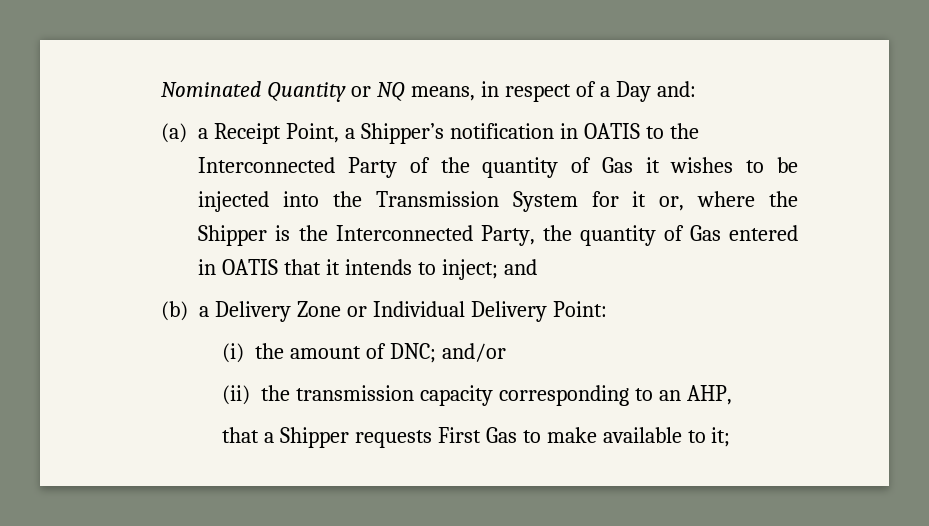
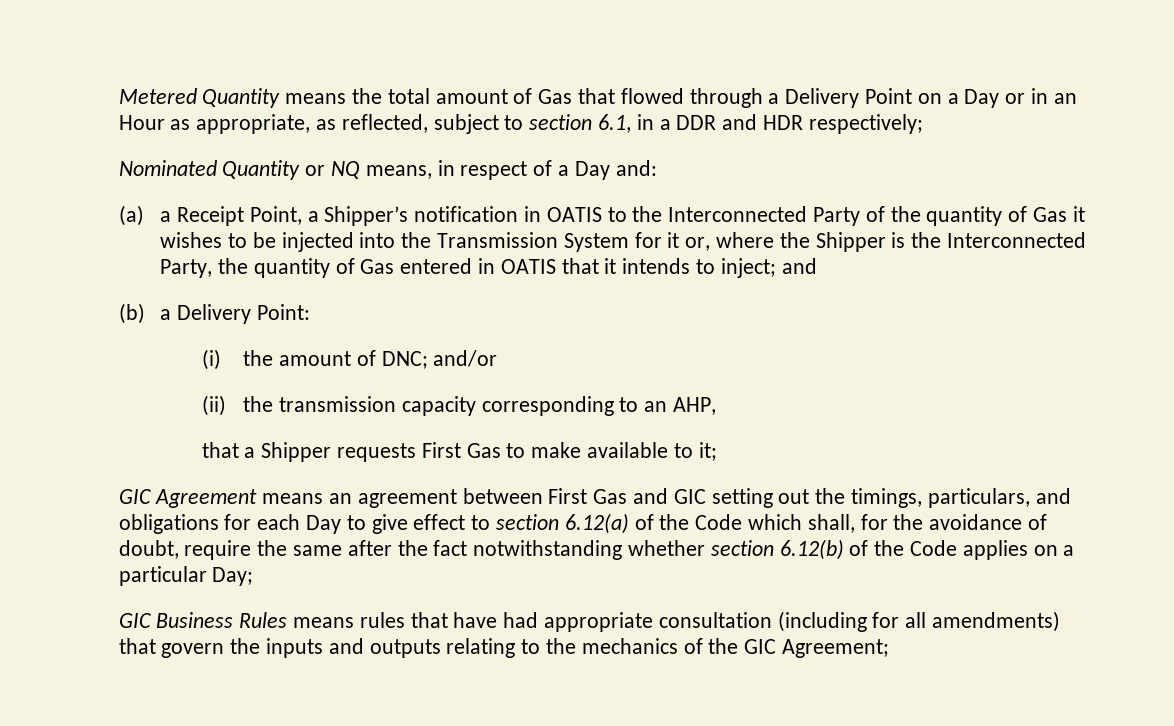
+ Metered Quantity means the total amount of Gas that flowed through a Delivery Point on a Day or in an Hour as appropriate, as reflected, subject to section 6.1, in a DDR and HDR respectively;
- (b) a Delivery Zone or Individual Delivery Point:
+ (b) a Delivery Point:
+ GIC Agreement means an agreement between First Gas and GIC setting out the timings, particulars, and obligations for each Day to give effect to section 6.12(a) of the Code which shall, for the avoidance of doubt, require the same after the fact notwithstanding whether section 6.12(b) of the Code applies on a particular Day;
+ GIC Business Rules means rules that have had appropriate consultation (including for all amendments) that govern the inputs and outputs relating to the mechanics of the GIC Agreement;

